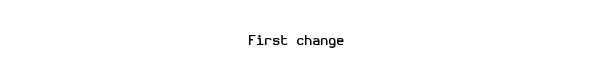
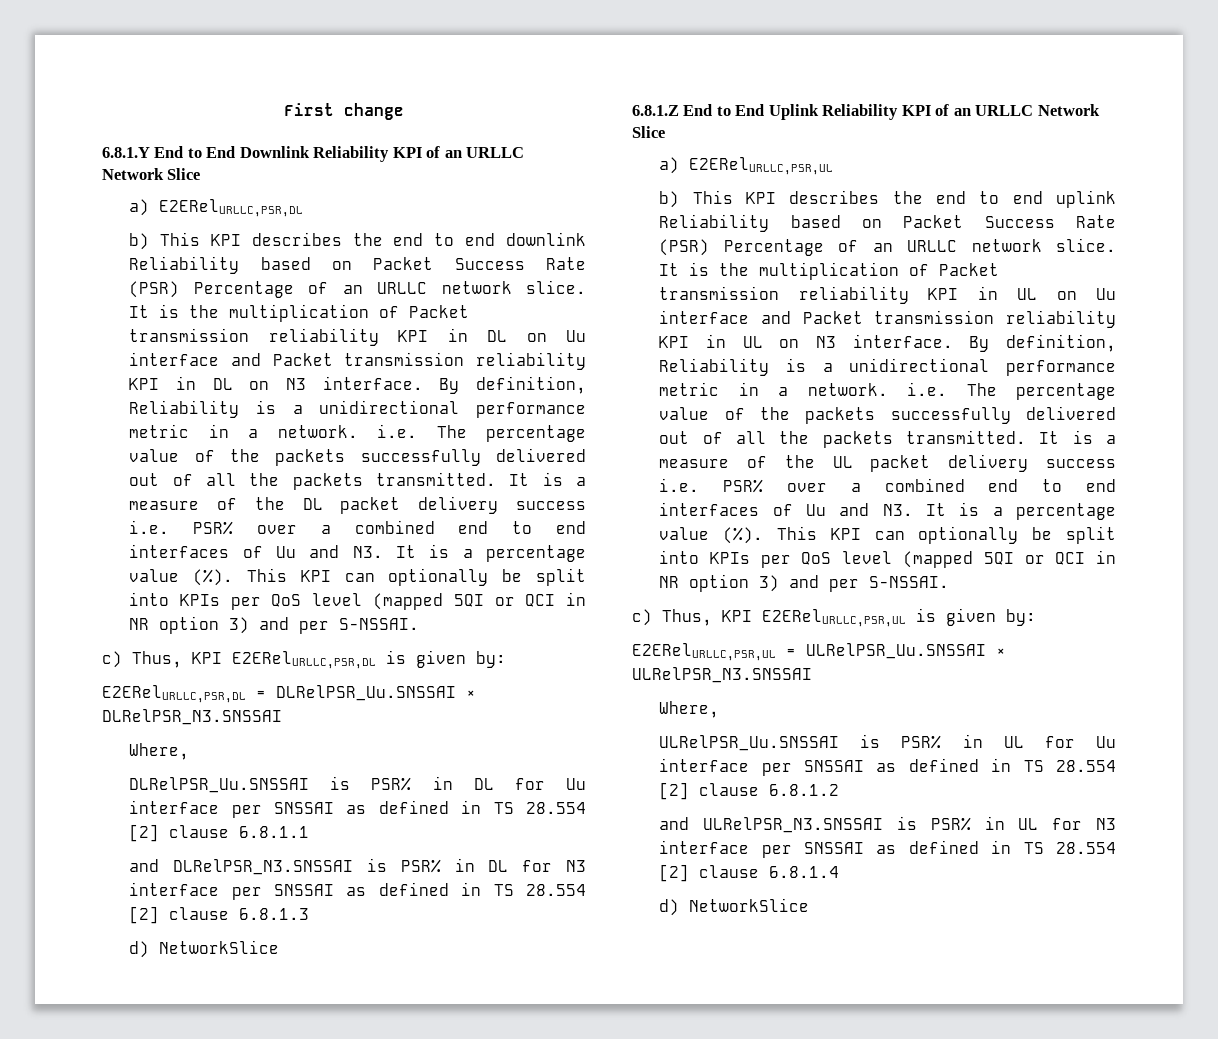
+ 6.8.1.Y End to End Downlink Reliability KPI of an URLLC Network Slice
+ a) E2ERelURLLC,PSR,DL
+ b) This KPI describes the end to end downlink Reliability based on Packet Success Rate (PSR) Percentage of an URLLC network slice. It is the multiplication of Packet transmission reliability KPI in DL on Uu interface and Packet transmission reliability KPI in DL on N3 interface. By definition, Reliability is a unidirectional performance metric in a network. i.e. The percentage value of the packets successfully delivered out of all the packets transmitted. It is a measure of the DL packet delivery success i.e. PSR% over a combined end to end interfaces of Uu and N3. It is a percentage value (%). This KPI can optionally be split into KPIs per QoS level (mapped 5QI or QCI in NR option 3) and per S-NSSAI.
+ c) Thus, KPI E2ERelURLLC,PSR,DL is given by:
+ E2ERelURLLC,PSR,DL = DLRelPSR_Uu.SNSSAI × DLRelPSR_N3.SNSSAI
+ Where,
+ DLRelPSR_Uu.SNSSAI is PSR% in DL for Uu interface per SNSSAI as defined in TS 28.554 [2] clause 6.8.1.1
+ and DLRelPSR_N3.SNSSAI is PSR% in DL for N3 interface per SNSSAI as defined in TS 28.554 [2] clause 6.8.1.3
+ d) NetworkSlice
+ 6.8.1.Z End to End Uplink Reliability KPI of an URLLC Network Slice
+ a) E2ERelURLLC,PSR,UL
+ b) This KPI describes the end to end uplink Reliability based on Packet Success Rate (PSR) Percentage of an URLLC network slice. It is the multiplication of Packet transmission reliability KPI in UL on Uu interface and Packet transmission reliability KPI in UL on N3 interface. By definition, Reliability is a unidirectional performance metric in a network. i.e. The percentage value of the packets successfully delivered out of all the packets transmitted. It is a measure of the UL packet delivery success i.e. PSR% over a combined end to end interfaces of Uu and N3. It is a percentage value (%). This KPI can optionally be split into KPIs per QoS level (mapped 5QI or QCI in NR option 3) and per S-NSSAI.
+ c) Thus, KPI E2ERelURLLC,PSR,UL is given by:
+ E2ERelURLLC,PSR,UL = ULRelPSR_Uu.SNSSAI × ULRelPSR_N3.SNSSAI
+ Where,
+ ULRelPSR_Uu.SNSSAI is PSR% in UL for Uu interface per SNSSAI as defined in TS 28.554 [2] clause 6.8.1.2
+ and ULRelPSR_N3.SNSSAI is PSR% in UL for N3 interface per SNSSAI as defined in TS 28.554 [2] clause 6.8.1.4
+ d) NetworkSlice

